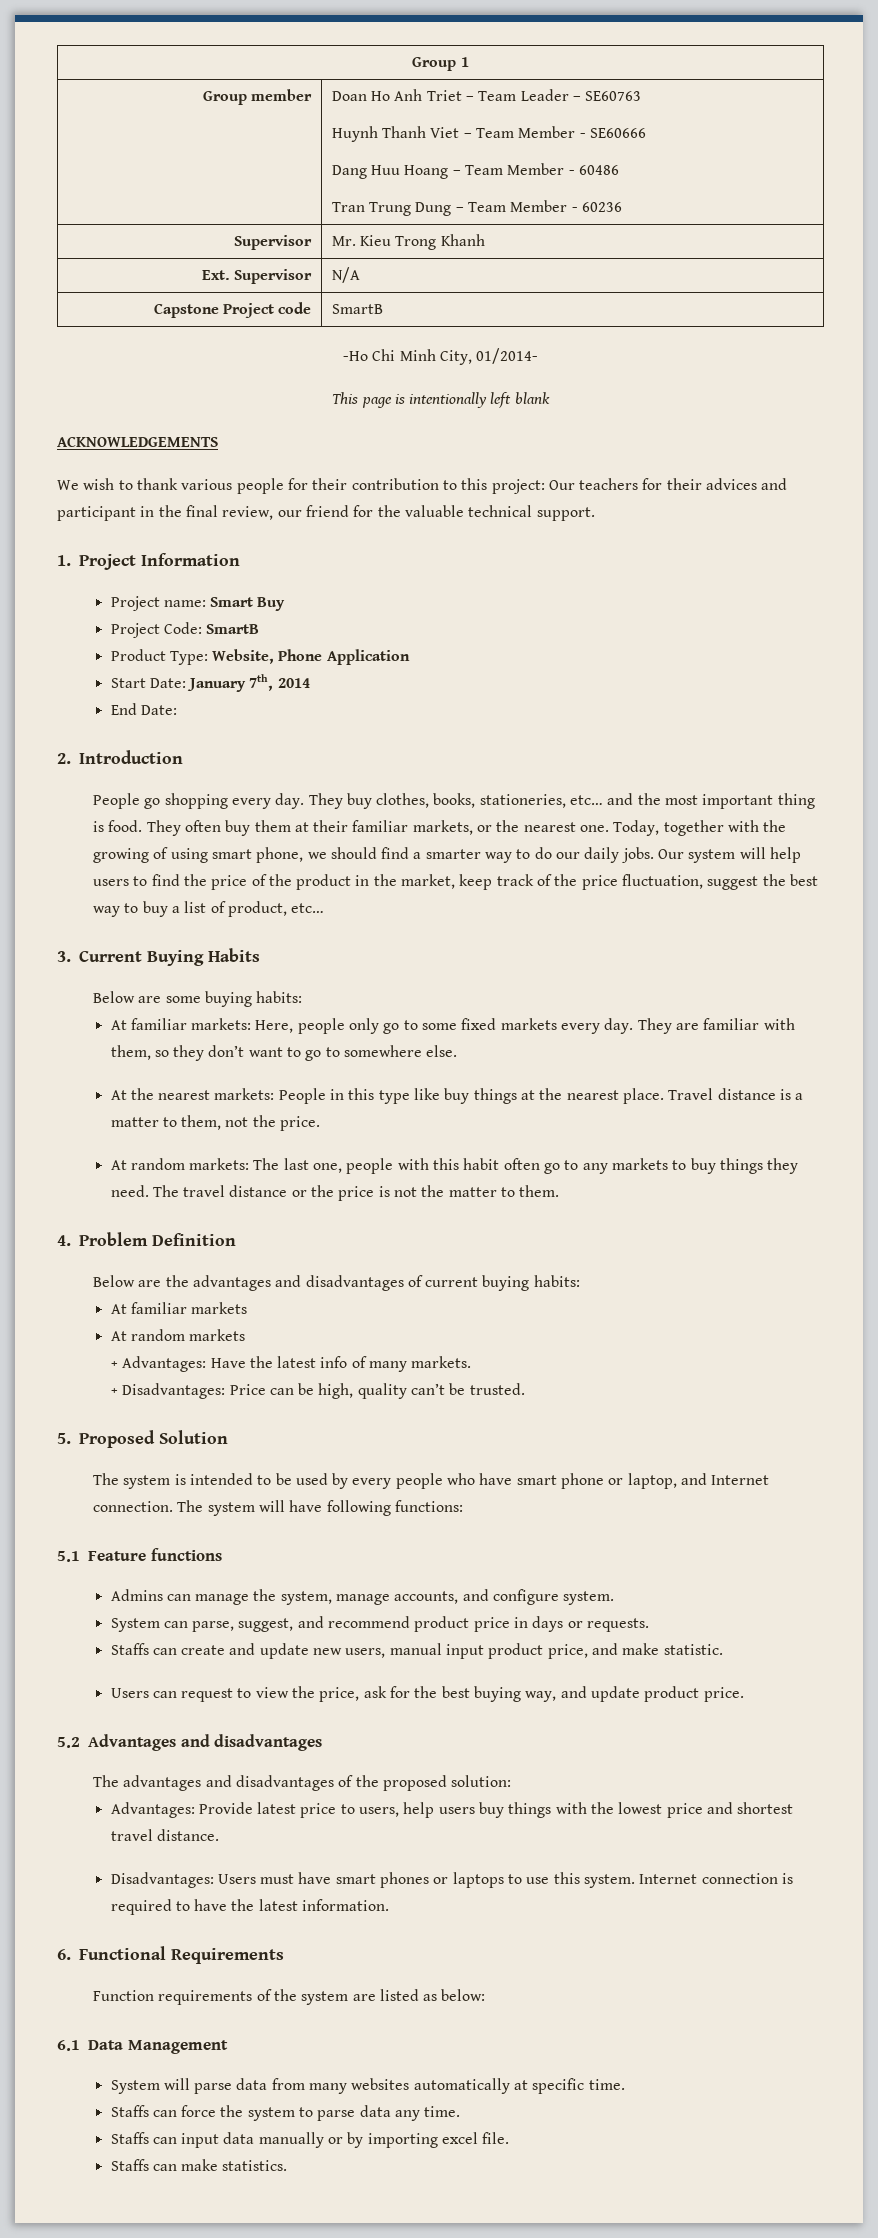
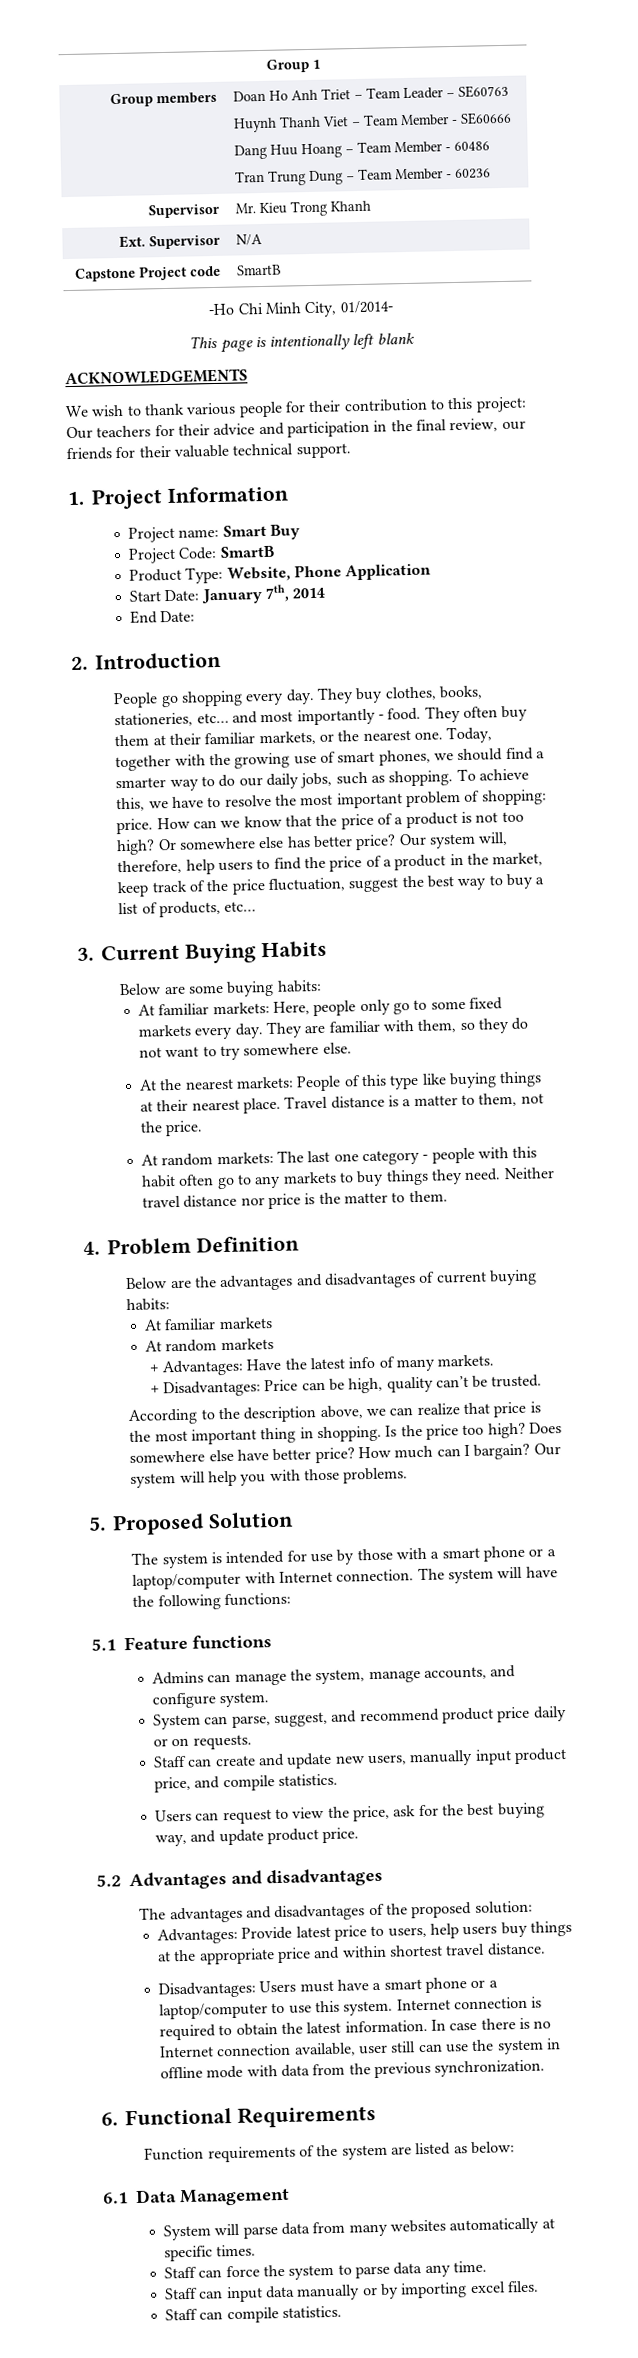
- Group member | Doan Ho Anh Triet – Team Leader – SE60763
+ Group members | Doan Ho Anh Triet – Team Leader – SE60763
- We wish to thank various people for their contribution to this project: Our teachers for their advices and participant in the final review, our friend for the valuable technical support.
+ We wish to thank various people for their contribution to this project: Our teachers for their advice and participation in the final review, our friends for their valuable technical support.
- They buy clothes, books, stationeries, etc… and the most important thing is food.
+ They buy clothes, books, stationeries, etc… and most importantly - food.
- Today, together with the growing of using smart phone, we should find a smarter way to do our daily jobs. Our system will help users to find the price of the product in the market, keep track of the price fluctuation, suggest the best way to buy a list of product, etc…
+ Today, together with the growing use of smart phones, we should find a smarter way to do our daily jobs, such as shopping. To achieve this, we have to resolve the most important problem of shopping: price. How can we know that the price of a product is not too high? Or somewhere else has better price? Our system will, therefore, help users to find the price of a product in the market, keep track of the price fluctuation, suggest the best way to buy a list of products, etc…
- They are familiar with them, so they don’t want to go to somewhere else.
+ They are familiar with them, so they do not want to try somewhere else.
- At the nearest markets: People in this type like buy things at the nearest place.
+ At the nearest markets: People of this type like buying things at their nearest place.
- At random markets: The last one, people with this habit often go to any markets to buy things they need.
+ At random markets: The last one category - people with this habit often go to any markets to buy things they need.
- The travel distance or the price is not the matter to them.
+ Neither travel distance nor price is the matter to them.
+ According to the description above, we can realize that price is the most important thing in shopping. Is the price too high? Does somewhere else have better price? How much can I bargain? Our system will help you with those problems.
- The system is intended to be used by every people who have smart phone or laptop, and Internet connection.
+ The system is intended for use by those with a smart phone or a laptop/computer with Internet connection.
- The system will have following functions:
+ The system will have the following functions:
- System can parse, suggest, and recommend product price in days or requests.
+ System can parse, suggest, and recommend product price daily or on requests.
- Staffs can create and update new users, manual input product price, and make statistic.
+ Staff can create and update new users, manually input product price, and compile statistics.
- Advantages: Provide latest price to users, help users buy things with the lowest price and shortest travel distance.
+ Advantages: Provide latest price to users, help users buy things at the appropriate price and within shortest travel distance.
- Disadvantages: Users must have smart phones or laptops to use this system.
+ Disadvantages: Users must have a smart phone or a laptop/computer to use this system.
- Internet connection is required to have the latest information.
+ Internet connection is required to obtain the latest information. In case there is no Internet connection available, user still can use the system in offline mode with data from the previous synchronization.
- System will parse data from many websites automatically at specific time.
- Staffs can force the system to parse data any time.
+ System will parse data from many websites automatically at specific times.
+ Staff can force the system to parse data any time.
- Staffs can input data manually or by importing excel file.
- Staffs can make statistics.
+ Staff can input data manually or by importing excel files.
+ Staff can compile statistics.

